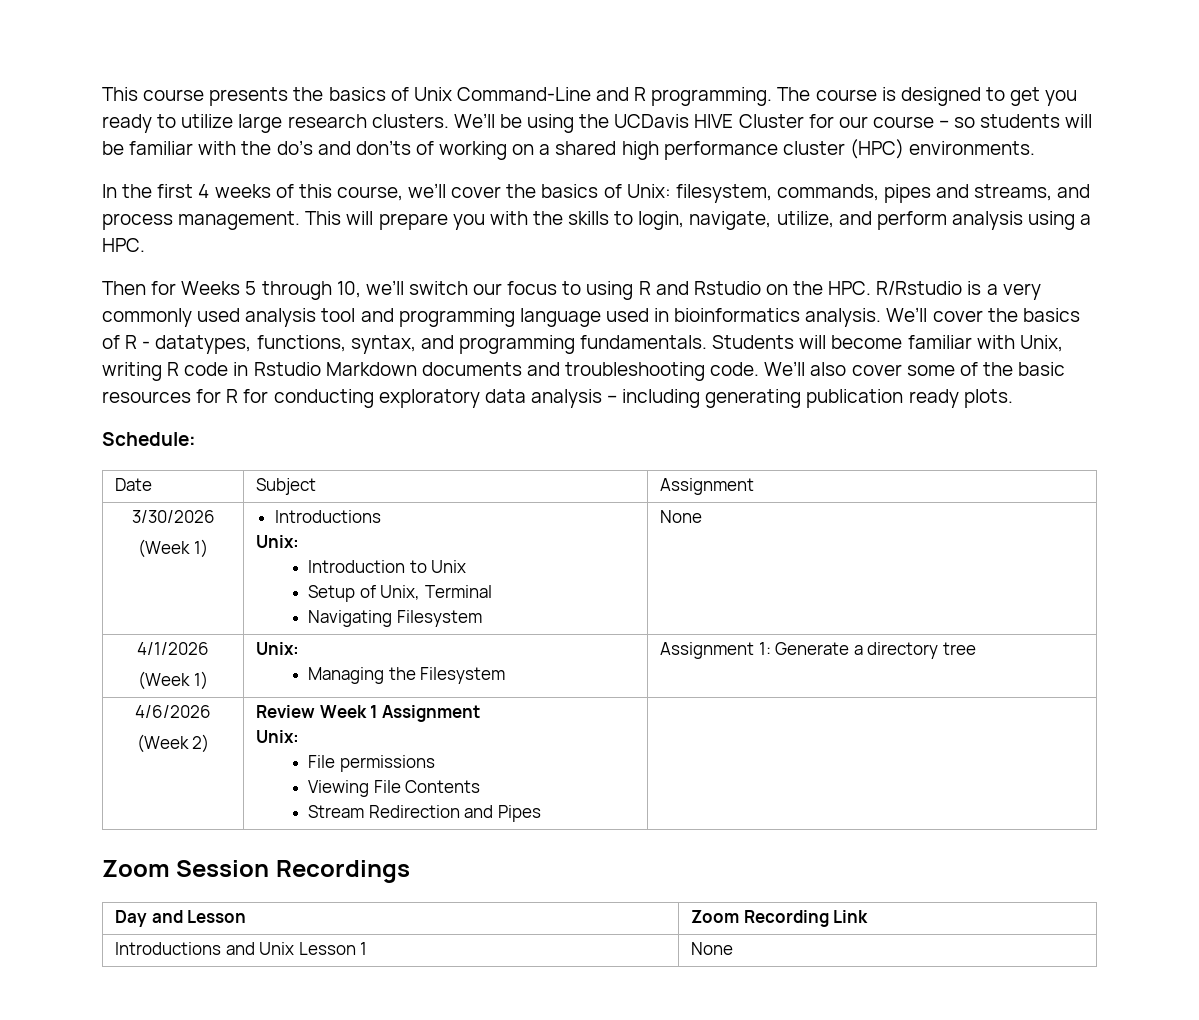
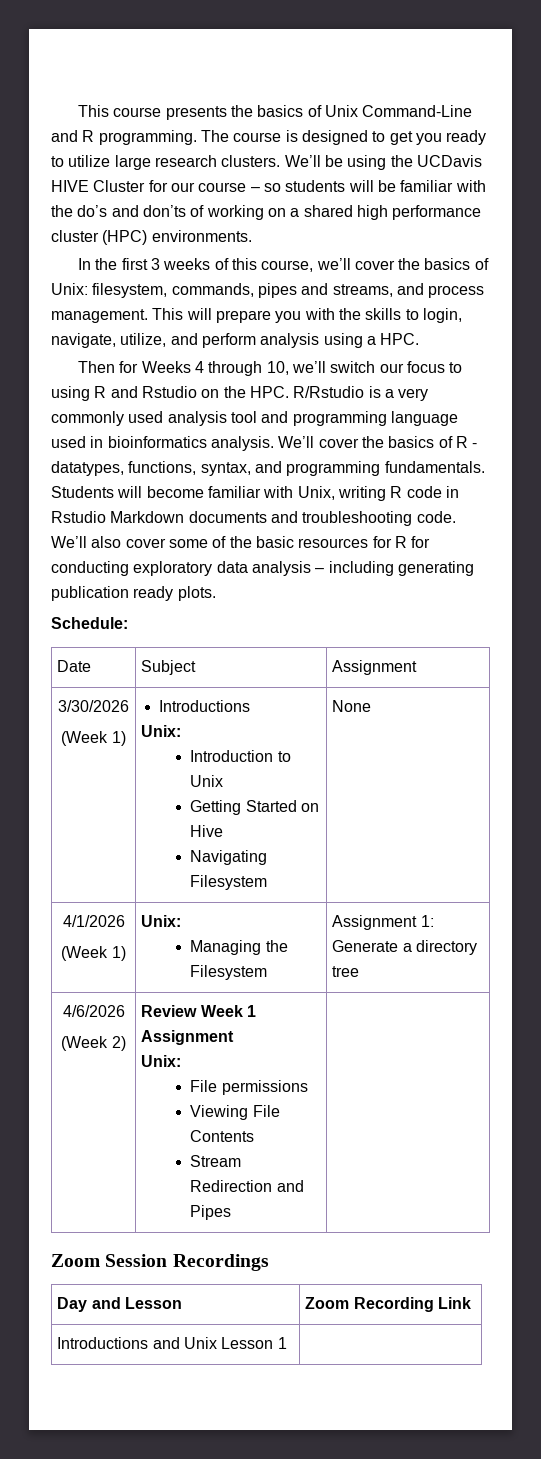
- In the first 4 weeks of this course, we’ll cover the basics of Unix: filesystem, commands, pipes and streams, and process management.
+ In the first 3 weeks of this course, we’ll cover the basics of Unix: filesystem, commands, pipes and streams, and process management.
- Then for Weeks 5 through 10, we’ll switch our focus to using R and Rstudio on the HPC. R/Rstudio is a very commonly used analysis tool and programming language used in bioinformatics analysis.
+ Then for Weeks 4 through 10, we’ll switch our focus to using R and Rstudio on the HPC. R/Rstudio is a very commonly used analysis tool and programming language used in bioinformatics analysis.
  3/30/2026
  (Week 1) | Introductions
  Unix:
  Introduction to Unix
- Setup of Unix, Terminal
+ Getting Started on Hive
- Introductions and Unix Lesson 1 | None
+ Introductions and Unix Lesson 1 |

